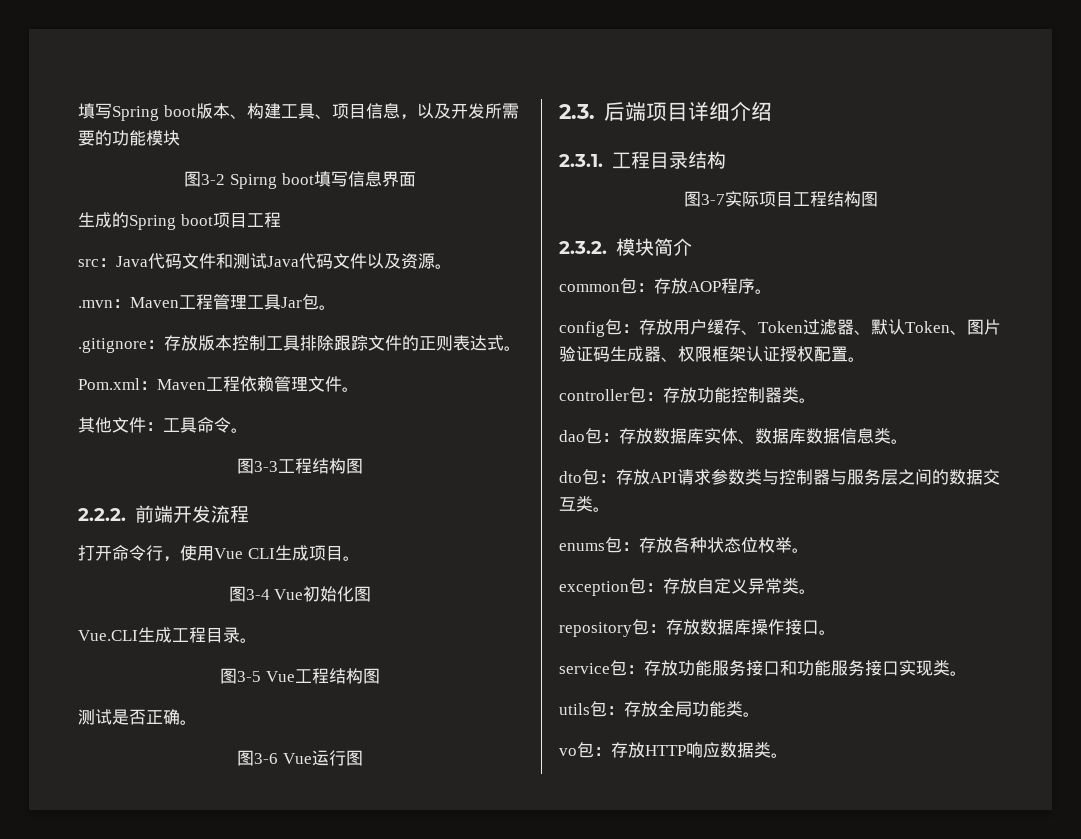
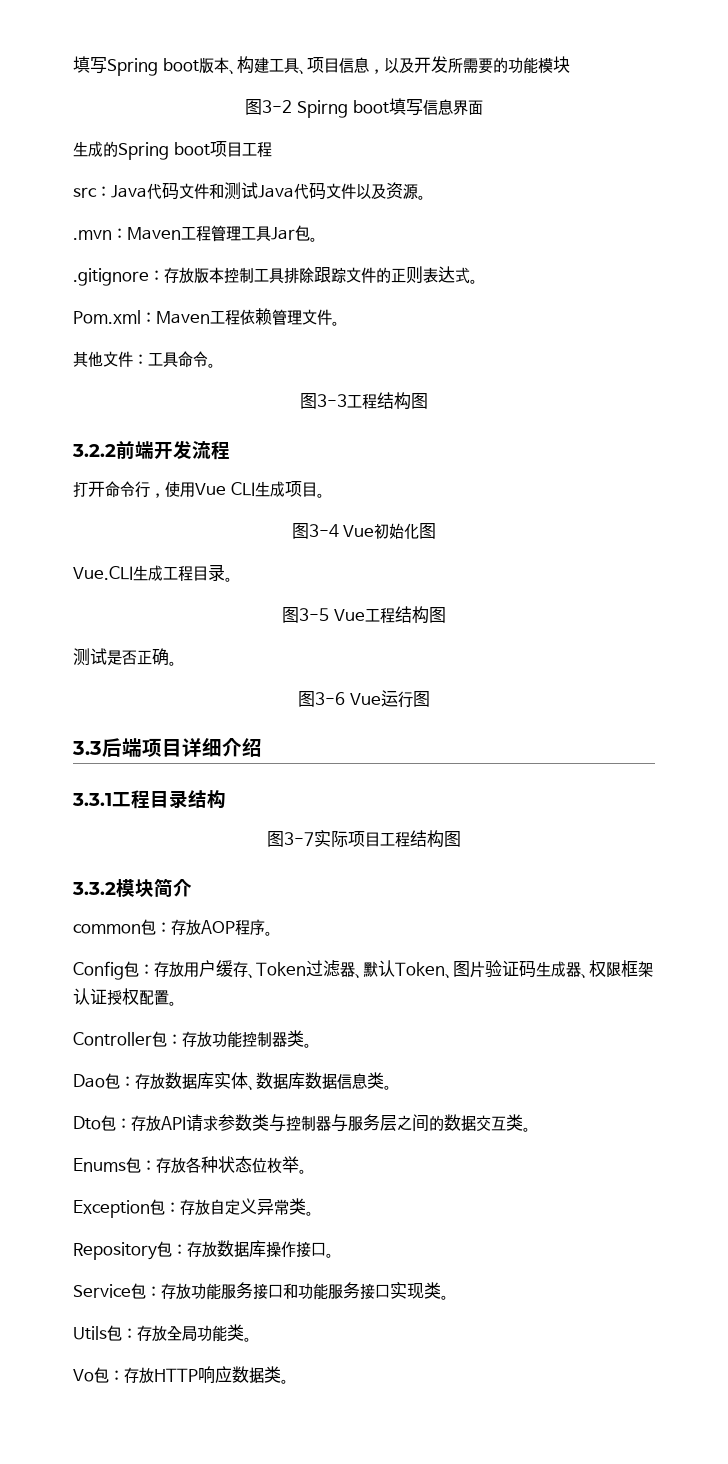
- 2.2.2.前端开发流程
+ 3.2.2前端开发流程
- 2.3.后端项目详细介绍
+ 3.3后端项目详细介绍
- 2.3.1.工程目录结构
+ 3.3.1工程目录结构
- 2.3.2.模块简介
+ 3.3.2模块简介
- config包：存放用户缓存、Token过滤器、默认Token、图片验证码生成器、权限框架认证授权配置。
+ Config包：存放用户缓存、Token过滤器、默认Token、图片验证码生成器、权限框架认证授权配置。
- controller包：存放功能控制器类。
+ Controller包：存放功能控制器类。
- dao包：存放数据库实体、数据库数据信息类。
+ Dao包：存放数据库实体、数据库数据信息类。
- dto包：存放API请求参数类与控制器与服务层之间的数据交互类。
+ Dto包：存放API请求参数类与控制器与服务层之间的数据交互类。
- enums包：存放各种状态位枚举。
+ Enums包：存放各种状态位枚举。
- exception包：存放自定义异常类。
+ Exception包：存放自定义异常类。
- repository包：存放数据库操作接口。
+ Repository包：存放数据库操作接口。
- service包：存放功能服务接口和功能服务接口实现类。
+ Service包：存放功能服务接口和功能服务接口实现类。
- utils包：存放全局功能类。
+ Utils包：存放全局功能类。
- vo包：存放HTTP响应数据类。
+ Vo包：存放HTTP响应数据类。

